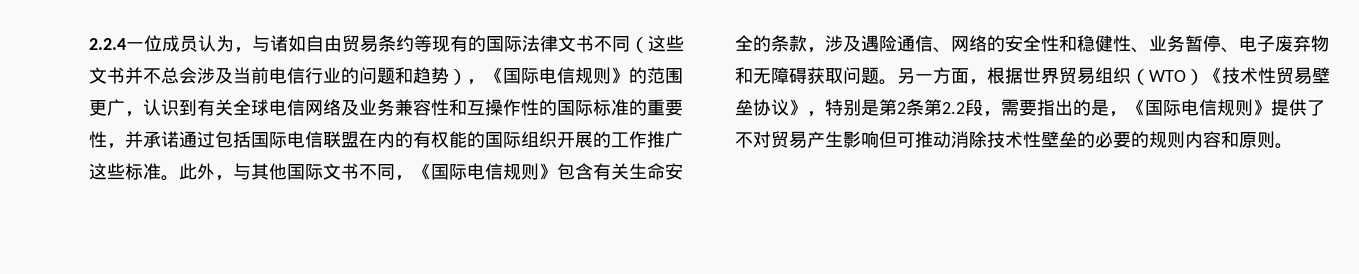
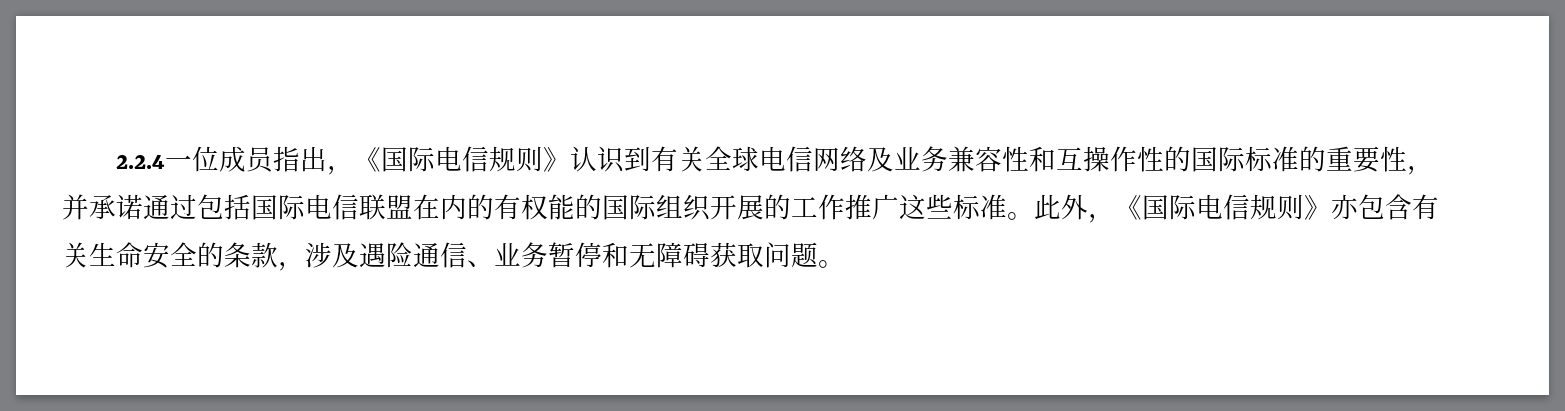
- 2.2.4一位成员认为，与诸如自由贸易条约等现有的国际法律文书不同（这些文书并不总会涉及当前电信行业的问题和趋势），《国际电信规则》的范围更广，认识到有关全球电信网络及业务兼容性和互操作性的国际标准的重要性，并承诺通过包括国际电信联盟在内的有权能的国际组织开展的工作推广这些标准。
+ 2.2.4一位成员指出，《国际电信规则》认识到有关全球电信网络及业务兼容性和互操作性的国际标准的重要性，并承诺通过包括国际电信联盟在内的有权能的国际组织开展的工作推广这些标准。
- 此外，与其他国际文书不同，《国际电信规则》包含有关生命安全的条款，涉及遇险通信、网络的安全性和稳健性、业务暂停、电子废弃物和无障碍获取问题。另一方面，根据世界贸易组织（WTO）《技术性贸易壁垒协议》，特别是第2条第2.2段，需要指出的是，《国际电信规则》提供了不对贸易产生影响但可推动消除技术性壁垒的必要的规则内容和原则。
+ 此外，《国际电信规则》亦包含有关生命安全的条款，涉及遇险通信、业务暂停和无障碍获取问题。

